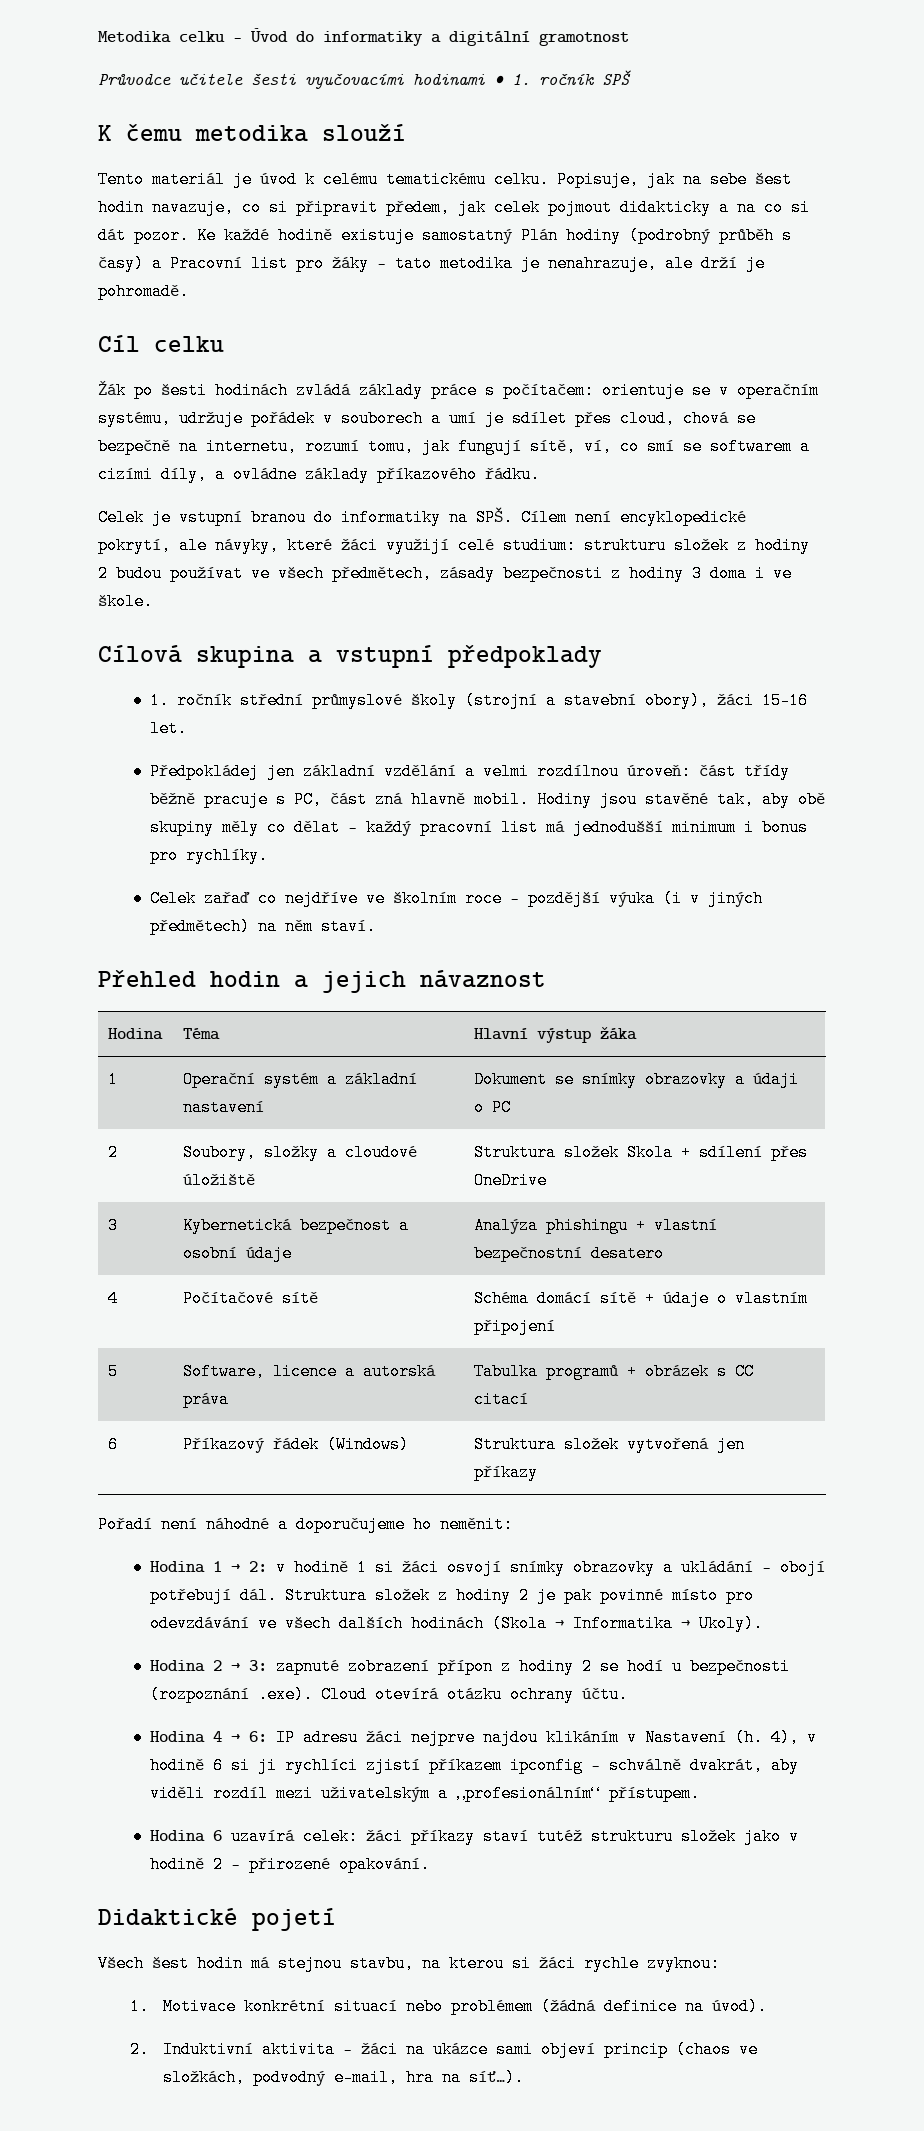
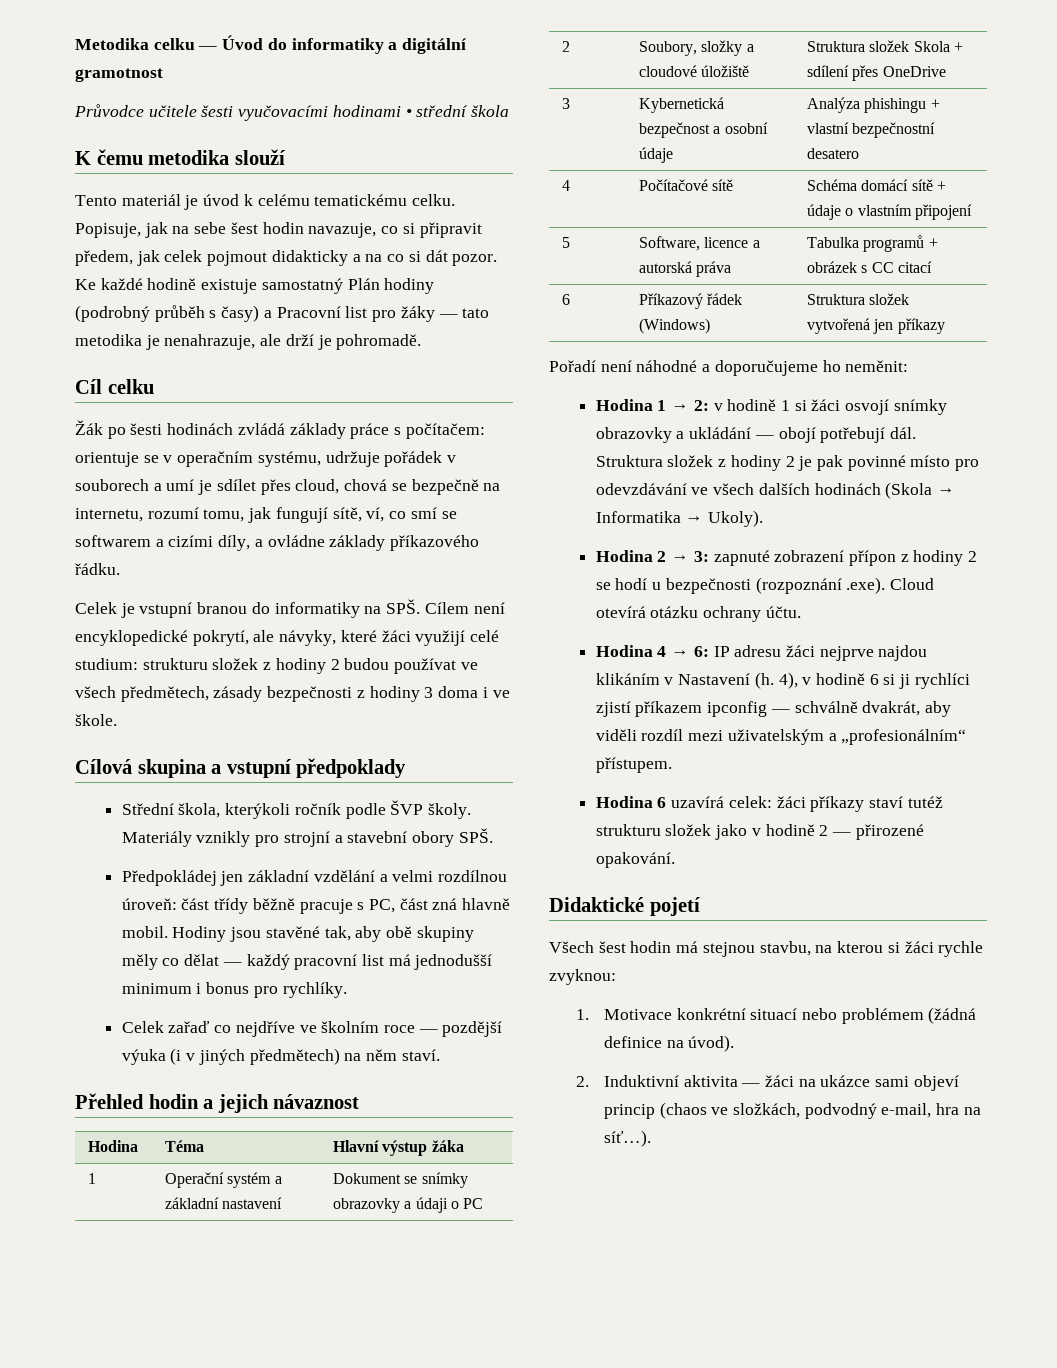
- Průvodce učitele šesti vyučovacími hodinami • 1. ročník SPŠ
+ Průvodce učitele šesti vyučovacími hodinami • střední škola
- 1. ročník střední průmyslové školy (strojní a stavební obory), žáci 15–16 let.
+ Střední škola, kterýkoli ročník podle ŠVP školy. Materiály vznikly pro strojní a stavební obory SPŠ.

